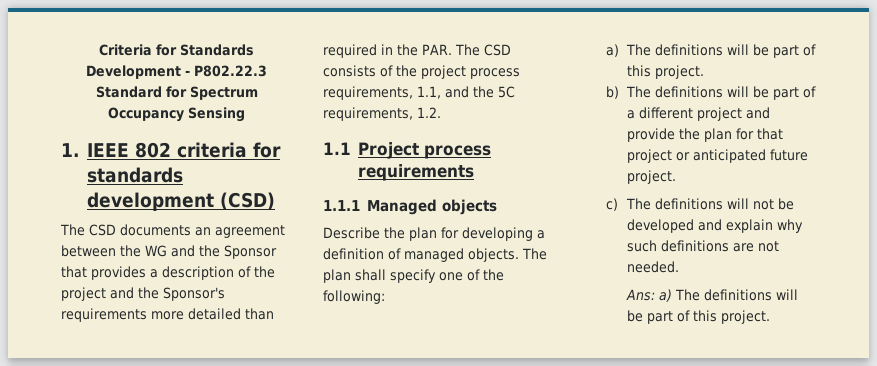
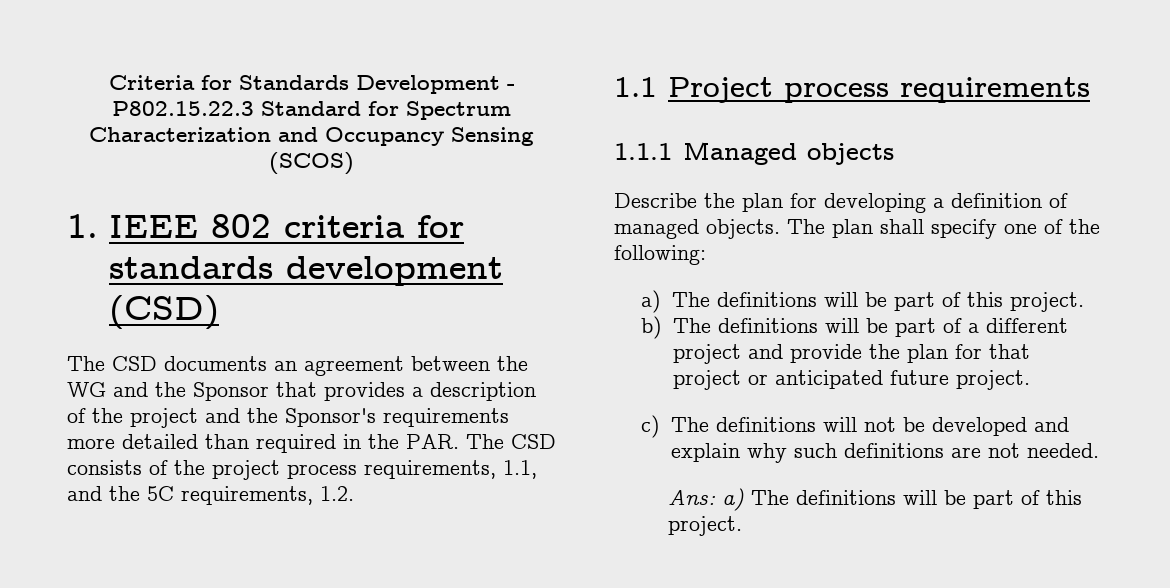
- Criteria for Standards Development - P802.22.3 Standard for Spectrum Occupancy Sensing
+ Criteria for Standards Development - P802.15.22.3 Standard for Spectrum Characterization and Occupancy Sensing (SCOS)

